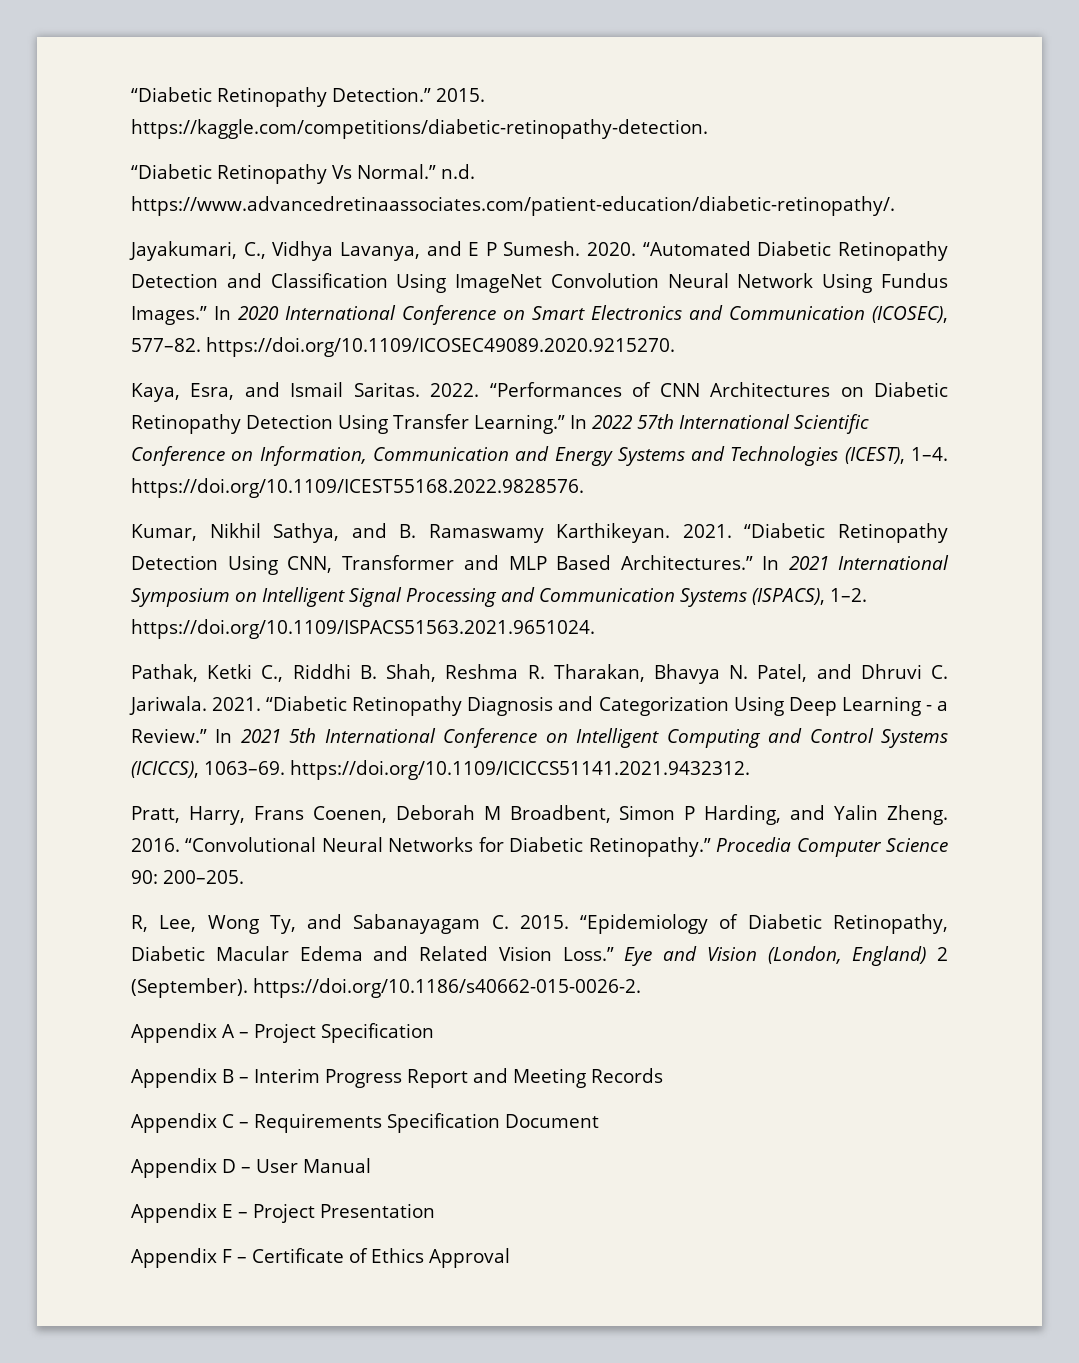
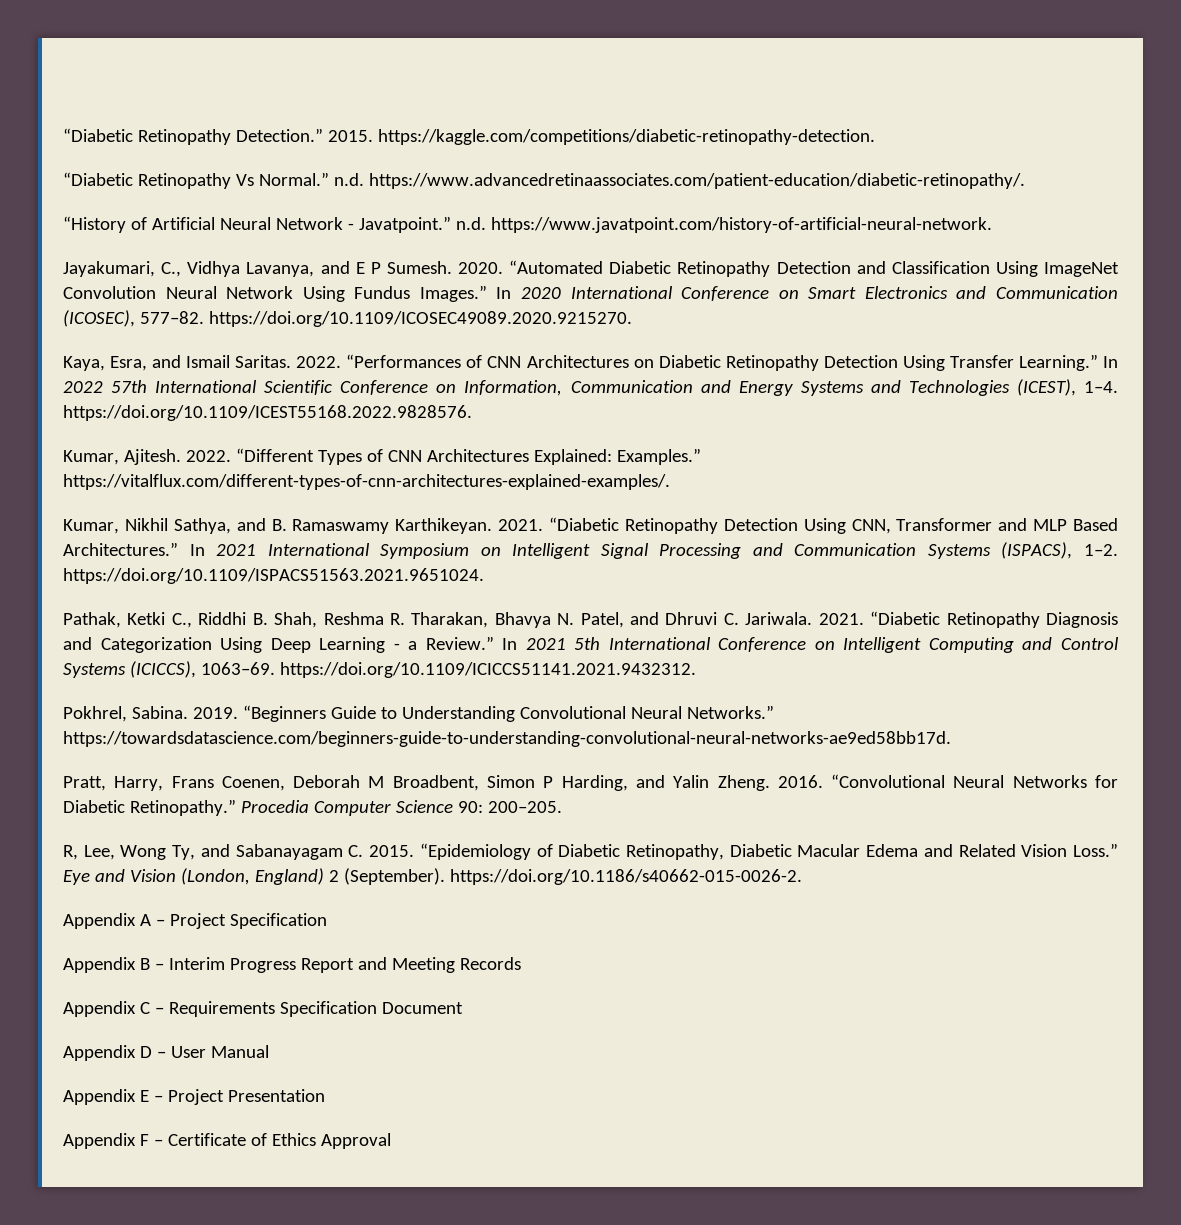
+ “History of Artificial Neural Network - Javatpoint.” n.d. https://www.javatpoint.com/history-of-artificial-neural-network.
+ Kumar, Ajitesh. 2022. “Different Types of CNN Architectures Explained: Examples.” https://vitalflux.com/different-types-of-cnn-architectures-explained-examples/.
+ Pokhrel, Sabina. 2019. “Beginners Guide to Understanding Convolutional Neural Networks.” https://towardsdatascience.com/beginners-guide-to-understanding-convolutional-neural-networks-ae9ed58bb17d.

